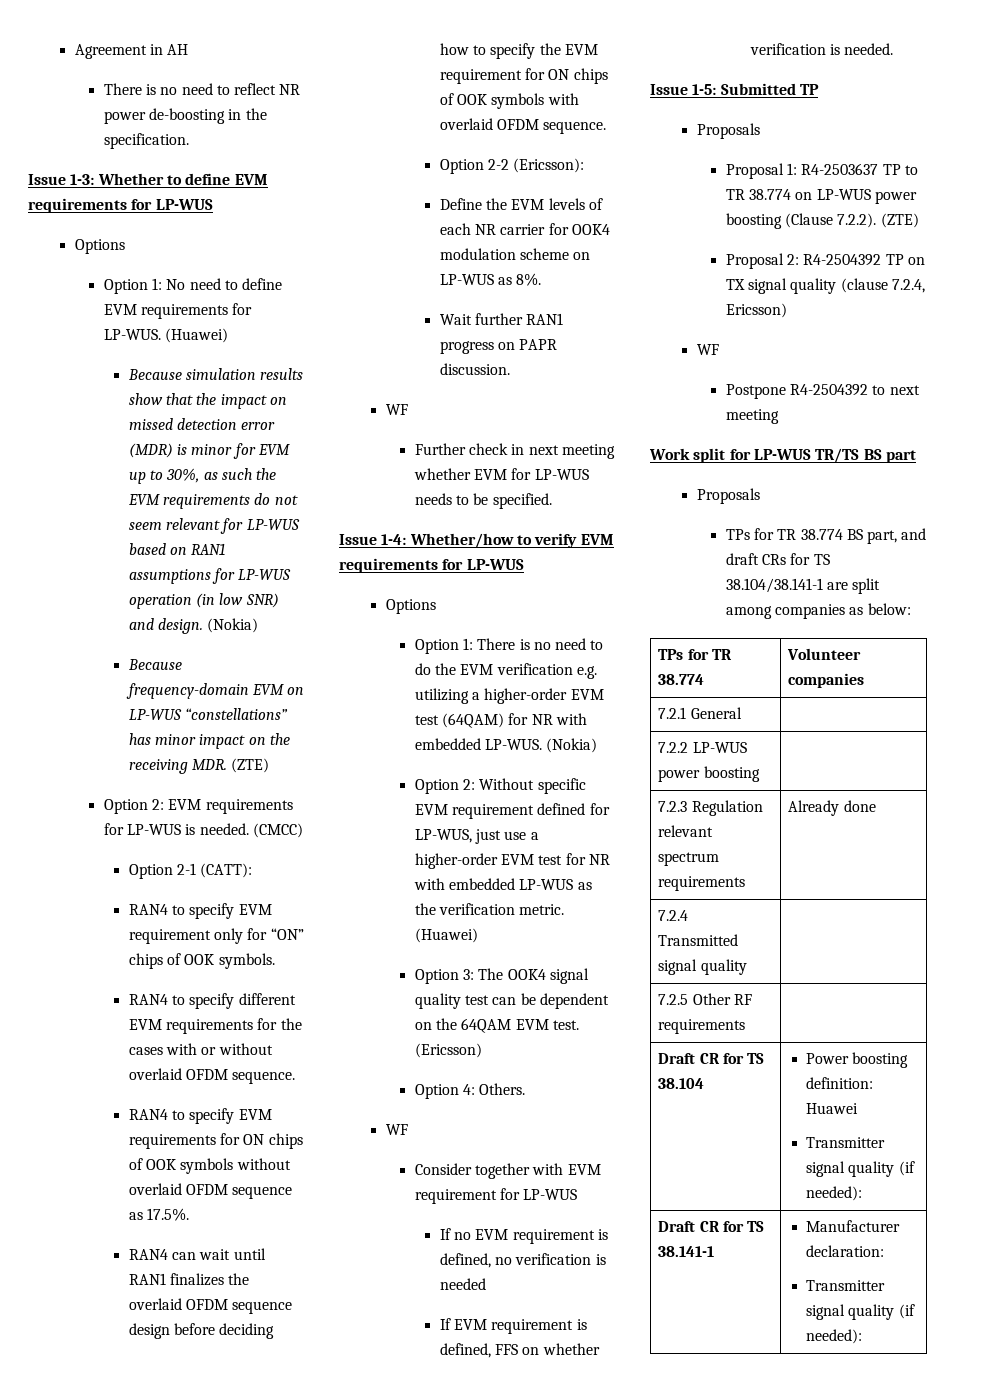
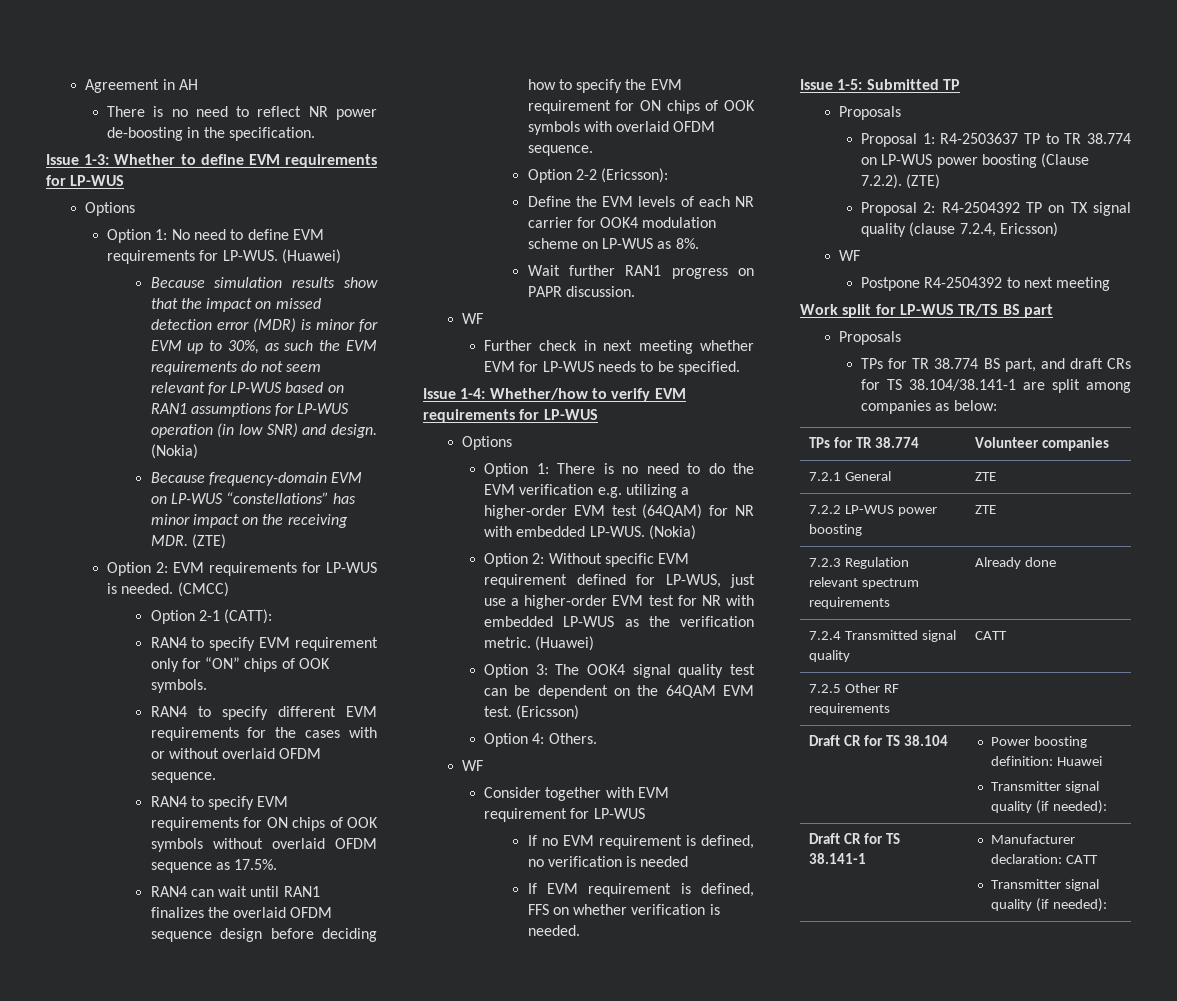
- 7.2.1 General |
+ 7.2.1 General | ZTE
- 7.2.2 LP-WUS power boosting |
+ 7.2.2 LP-WUS power boosting | ZTE
- 7.2.4 Transmitted signal quality |
+ 7.2.4 Transmitted signal quality | CATT
- Draft CR for TS 38.141-1 | Manufacturer declaration:
+ Draft CR for TS 38.141-1 | Manufacturer declaration: CATT

